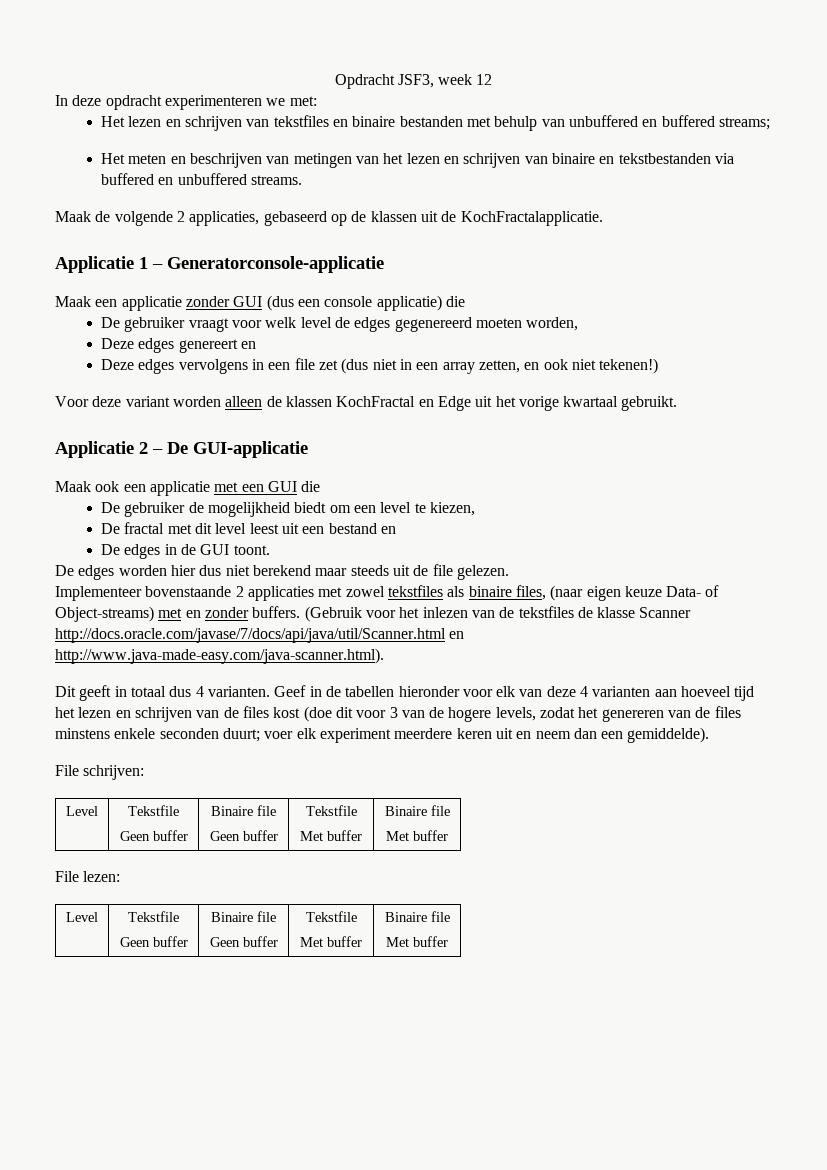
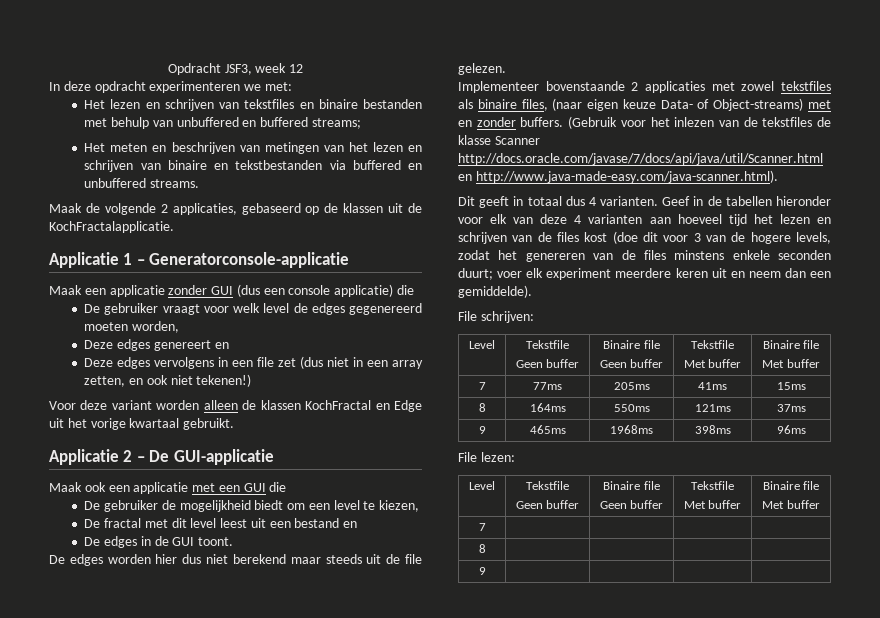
+ 7 | 77ms | 205ms | 41ms | 15ms
+ 8 | 164ms | 550ms | 121ms | 37ms
+ 9 | 465ms | 1968ms | 398ms | 96ms
+ 7 | | | |
+ 8 | | | |
+ 9 | | | |

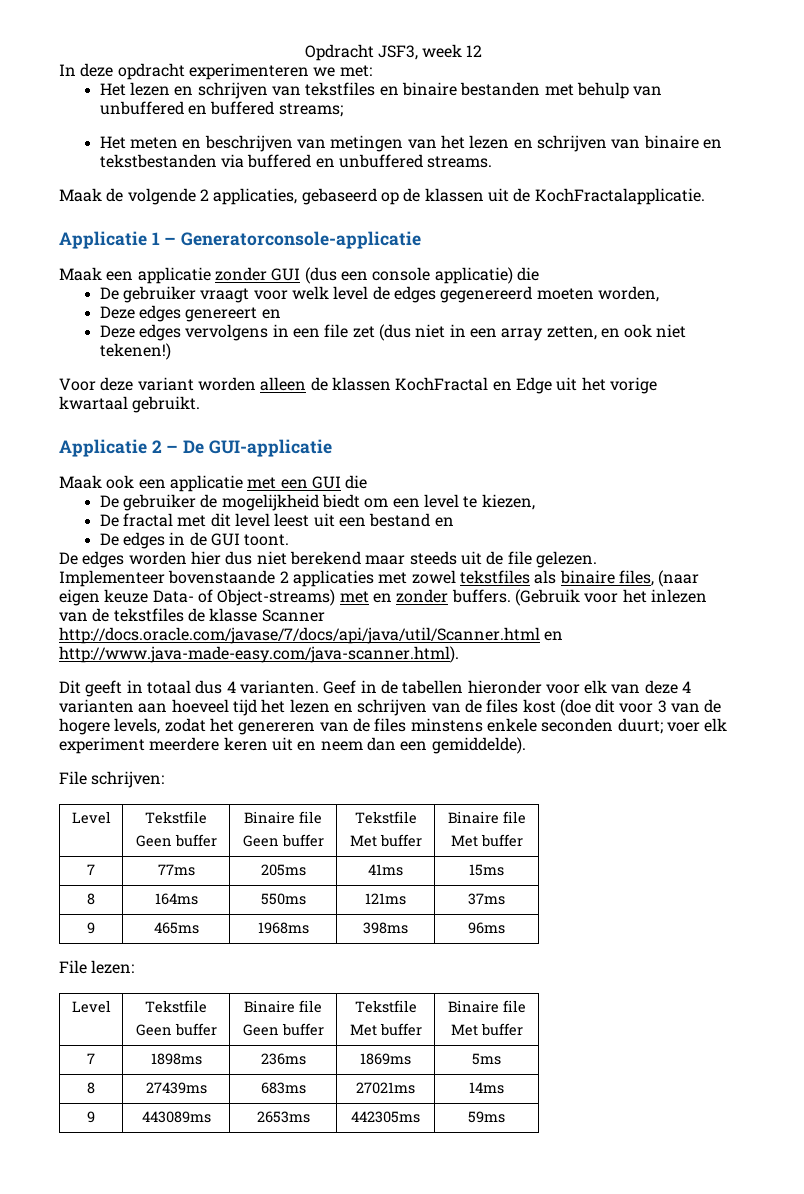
- 7 | | | |
- 8 | | | |
- 9 | | | |
+ 7 | 1898ms | 236ms | 1869ms | 5ms
+ 8 | 27439ms | 683ms | 27021ms | 14ms
+ 9 | 443089ms | 2653ms | 442305ms | 59ms

